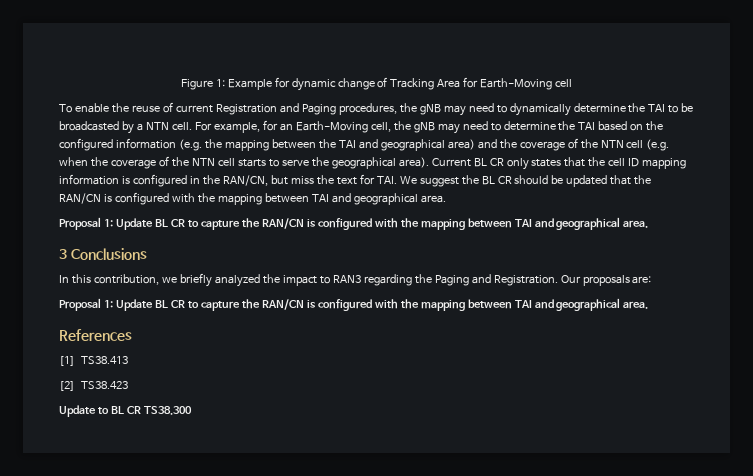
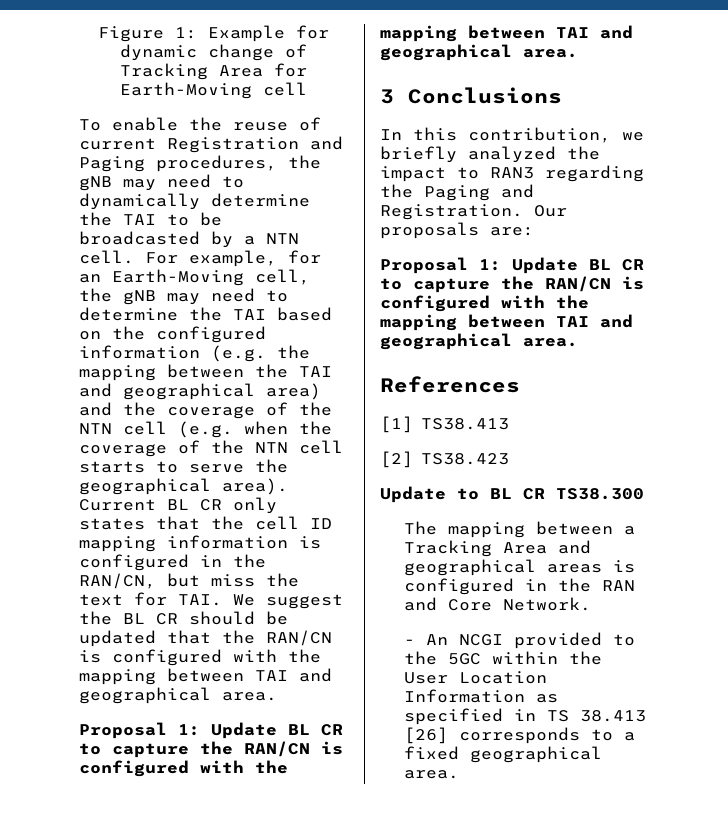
+ The mapping between a Tracking Area and geographical areas is configured in the RAN and Core Network.
+ - An NCGI provided to the 5GC within the User Location Information as specified in TS 38.413 [26] corresponds to a fixed geographical area.

